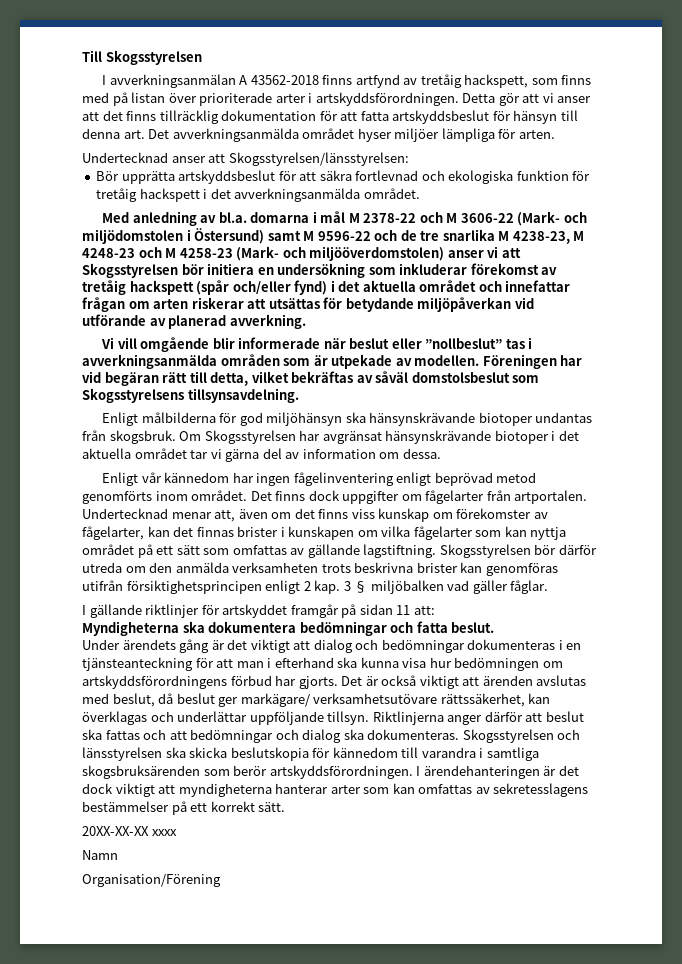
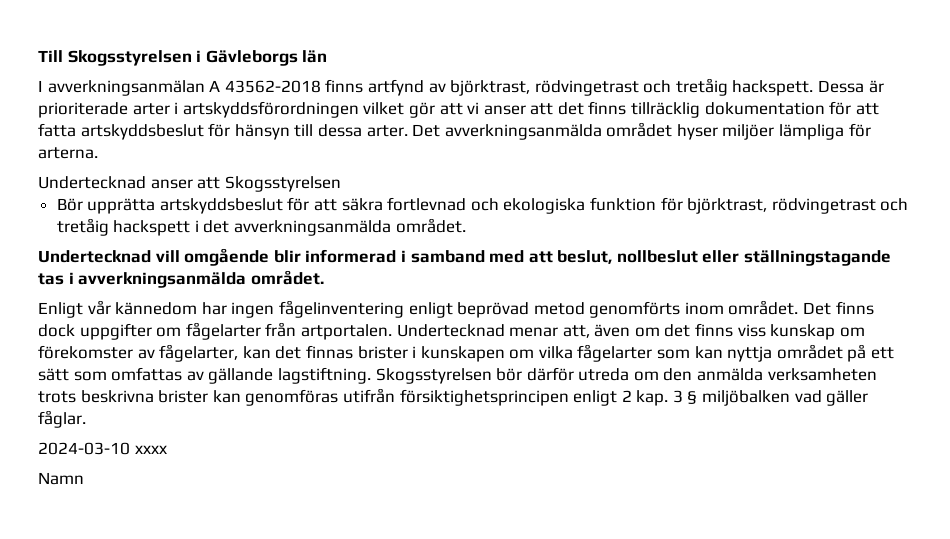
- Till Skogsstyrelsen
+ Till Skogsstyrelsen i Gävleborgs län
- I avverkningsanmälan A 43562-2018 finns artfynd av tretåig hackspett, som finns med på listan över prioriterade arter i artskyddsförordningen. Detta gör att vi anser att det finns tillräcklig dokumentation för att fatta artskyddsbeslut för hänsyn till denna art. Det avverkningsanmälda området hyser miljöer lämpliga för arten.
+ I avverkningsanmälan A 43562-2018 finns artfynd av björktrast, rödvingetrast och tretåig hackspett. Dessa är prioriterade arter i artskyddsförordningen vilket gör att vi anser att det finns tillräcklig dokumentation för att fatta artskyddsbeslut för hänsyn till dessa arter. Det avverkningsanmälda området hyser miljöer lämpliga för arterna.
- Undertecknad anser att Skogsstyrelsen/länsstyrelsen:
+ Undertecknad anser att Skogsstyrelsen
- Bör upprätta artskyddsbeslut för att säkra fortlevnad och ekologiska funktion för tretåig hackspett i det avverkningsanmälda området.
+ Bör upprätta artskyddsbeslut för att säkra fortlevnad och ekologiska funktion för björktrast, rödvingetrast och tretåig hackspett i det avverkningsanmälda området.
- Med anledning av bl.a. domarna i mål M 2378-22 och M 3606-22 (Mark- och miljödomstolen i Östersund) samt M 9596-22 och de tre snarlika M 4238-23, M 4248-23 och M 4258-23 (Mark- och miljööverdomstolen) anser vi att Skogsstyrelsen bör initiera en undersökning som inkluderar förekomst av tretåig hackspett (spår och/eller fynd) i det aktuella området och innefattar frågan om arten riskerar att utsättas för betydande miljöpåverkan vid utförande av planerad avverkning.
- Vi vill omgående blir informerade när beslut eller ”nollbeslut” tas i avverkningsanmälda områden som är utpekade av modellen. Föreningen har vid begäran rätt till detta, vilket bekräftas av såväl domstolsbeslut som Skogsstyrelsens tillsynsavdelning.
- Enligt målbilderna för god miljöhänsyn ska hänsynskrävande biotoper undantas från skogsbruk. Om Skogsstyrelsen har avgränsat hänsynskrävande biotoper i det aktuella området tar vi gärna del av information om dessa.
+ Undertecknad vill omgående blir informerad i samband med att beslut, nollbeslut eller ställningstagande tas i avverkningsanmälda området.
- I gällande riktlinjer för artskyddet framgår på sidan 11 att:
- Myndigheterna ska dokumentera bedömningar och fatta beslut.
- Under ärendets gång är det viktigt att dialog och bedömningar dokumenteras i en tjänsteanteckning för att man i efterhand ska kunna visa hur bedömningen om artskyddsförordningens förbud har gjorts. Det är också viktigt att ärenden avslutas med beslut, då beslut ger markägare/ verksamhetsutövare rättssäkerhet, kan överklagas och underlättar uppföljande tillsyn. Riktlinjerna anger därför att beslut ska fattas och att bedömningar och dialog ska dokumenteras. Skogsstyrelsen och länsstyrelsen ska skicka beslutskopia för kännedom till varandra i samtliga skogsbruksärenden som berör artskyddsförordningen. I ärendehanteringen är det dock viktigt att myndigheterna hanterar arter som kan omfattas av sekretesslagens bestämmelser på ett korrekt sätt.
- 20XX-XX-XX xxxx
+ 2024-03-10 xxxx
- Organisation/Förening

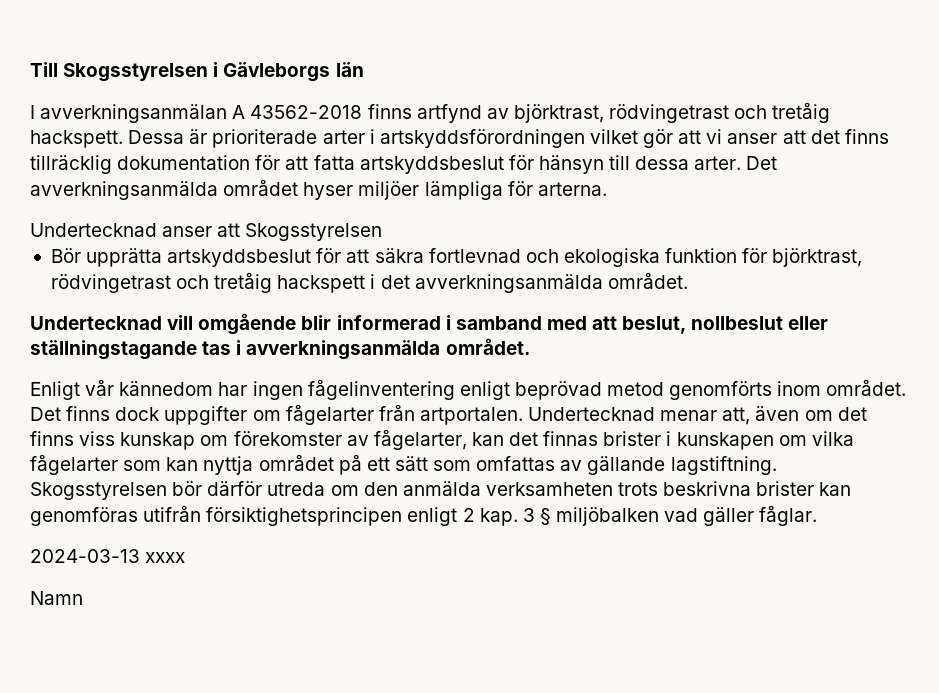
- 2024-03-10 xxxx
+ 2024-03-13 xxxx

